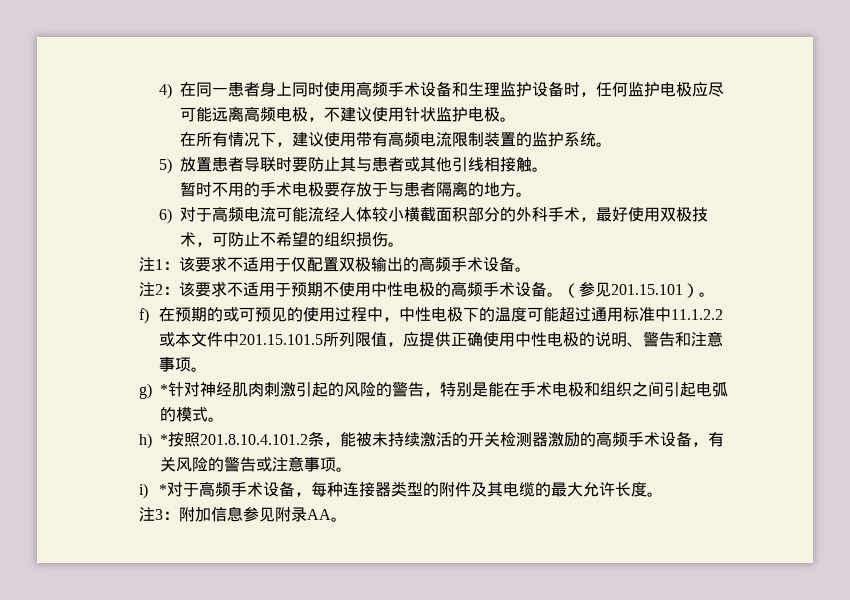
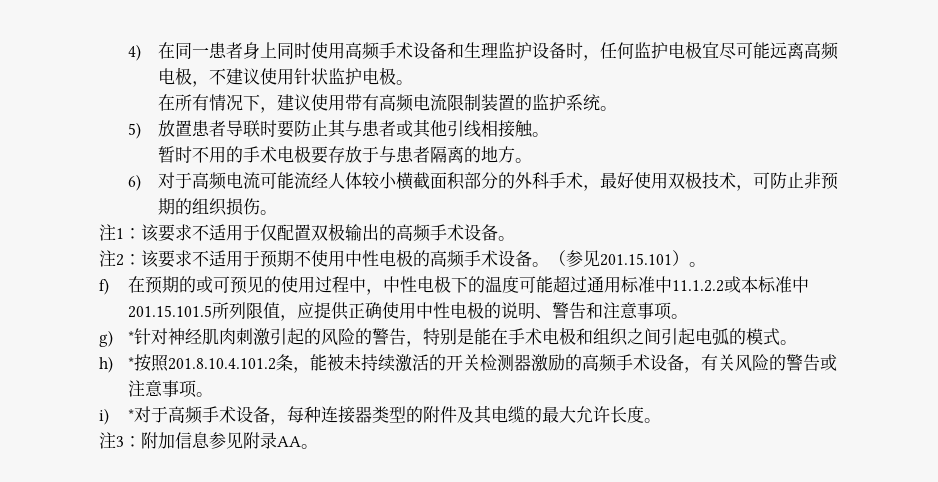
- 4)在同一患者身上同时使用高频手术设备和生理监护设备时，任何监护电极应尽可能远离高频电极，不建议使用针状监护电极。
+ 4)在同一患者身上同时使用高频手术设备和生理监护设备时，任何监护电极宜尽可能远离高频电极，不建议使用针状监护电极。
- 6)对于高频电流可能流经人体较小横截面积部分的外科手术，最好使用双极技术，可防止不希望的组织损伤。
+ 6)对于高频电流可能流经人体较小横截面积部分的外科手术，最好使用双极技术，可防止非预期的组织损伤。
- f)在预期的或可预见的使用过程中，中性电极下的温度可能超过通用标准中11.1.2.2或本文件中201.15.101.5所列限值，应提供正确使用中性电极的说明、警告和注意事项。
+ f)在预期的或可预见的使用过程中，中性电极下的温度可能超过通用标准中11.1.2.2或本标准中201.15.101.5所列限值，应提供正确使用中性电极的说明、警告和注意事项。

